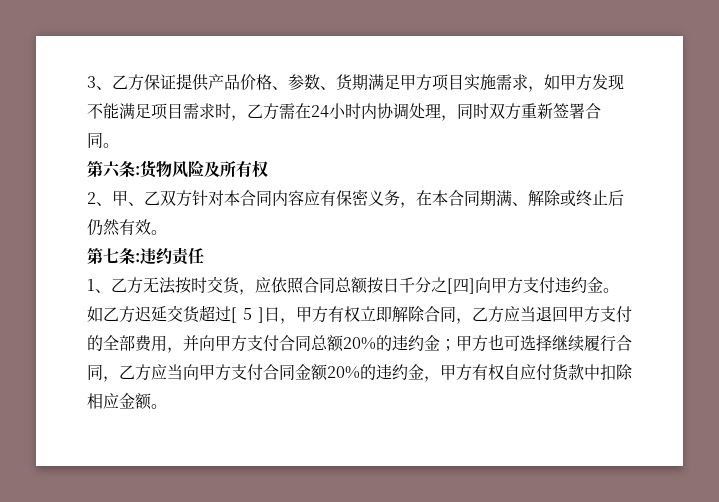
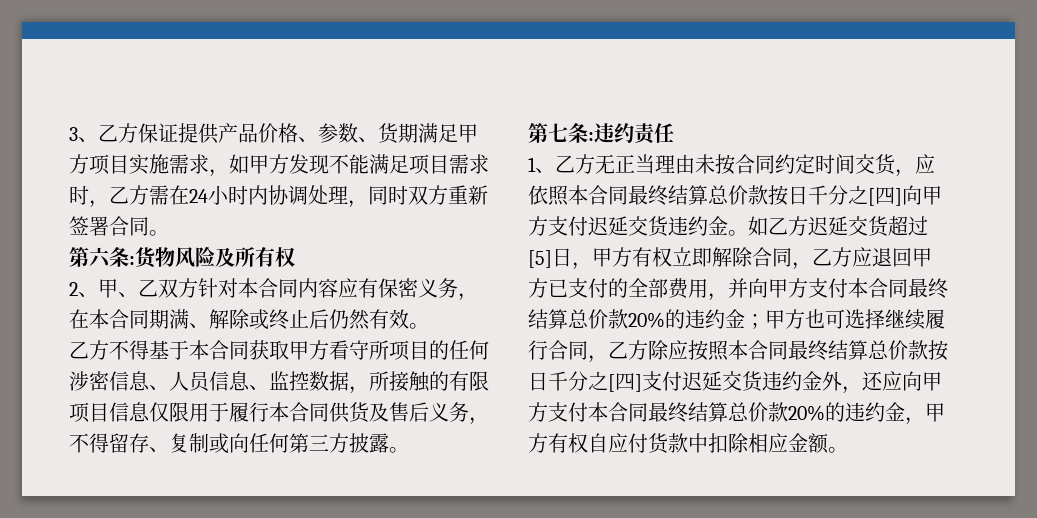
+ 乙方不得基于本合同获取甲方看守所项目的任何涉密信息、人员信息、监控数据，所接触的有限项目信息仅限用于履行本合同供货及售后义务，不得留存、复制或向任何第三方披露。
- 1、乙方无法按时交货，应依照合同总额按日千分之[四]向甲方支付违约金。
+ 1、乙方无正当理由未按合同约定时间交货，应依照本合同最终结算总价款按日千分之[四]向甲方支付迟延交货违约金。
- 如乙方迟延交货超过[ 5 ]日，甲方有权立即解除合同，乙方应当退回甲方支付的全部费用，并向甲方支付合同总额20%的违约金；甲方也可选择继续履行合同，乙方应当向甲方支付合同金额20%的违约金，甲方有权自应付货款中扣除相应金额。
+ 如乙方迟延交货超过[5]日，甲方有权立即解除合同，乙方应退回甲方已支付的全部费用，并向甲方支付本合同最终结算总价款20%的违约金；甲方也可选择继续履行合同，乙方除应按照本合同最终结算总价款按日千分之[四]支付迟延交货违约金外，还应向甲方支付本合同最终结算总价款20%的违约金，甲方有权自应付货款中扣除相应金额。

